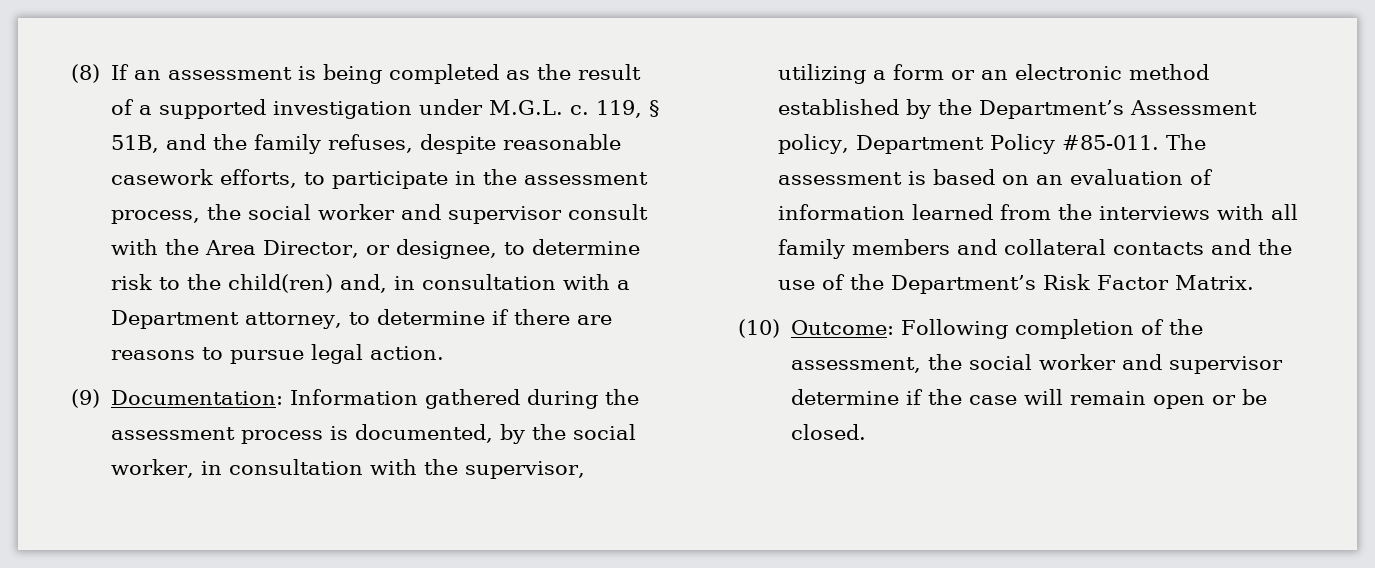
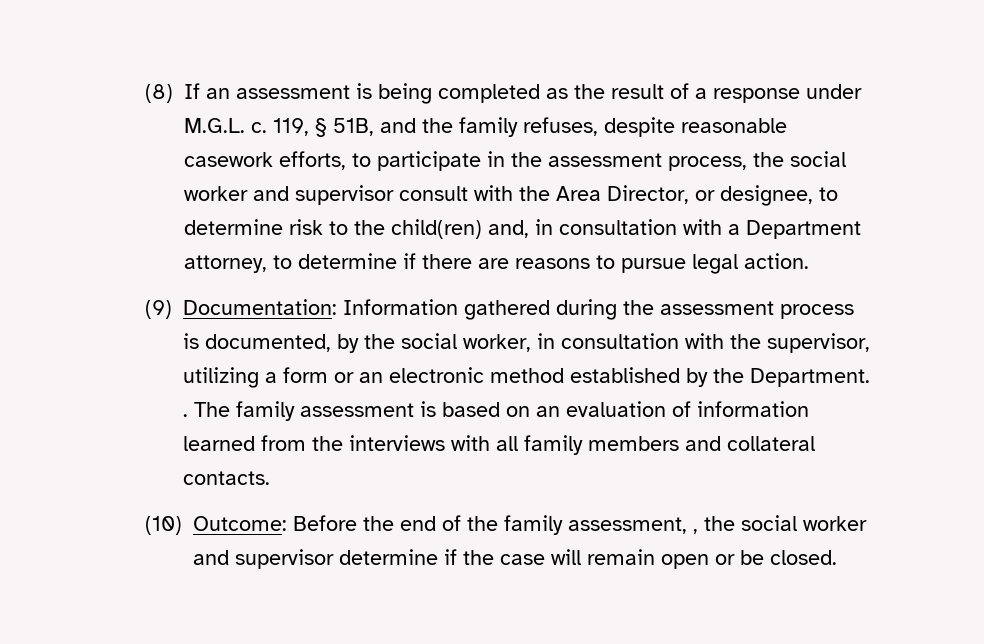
- (8) If an assessment is being completed as the result of a supported investigation under M.G.L. c.
+ (8) If an assessment is being completed as the result of a response under M.G.L. c.
- Information gathered during the assessment process is documented, by the social worker, in consultation with the supervisor, utilizing a form or an electronic method established by the Department’s Assessment policy, Department Policy #85-011. The assessment is based on an evaluation of information learned from the interviews with all family members and collateral contacts and the use of the Department’s Risk Factor Matrix.
- (10) Outcome: Following completion of the assessment, the social worker and supervisor determine if the case will remain open or be closed.
+ Information gathered during the assessment process is documented, by the social worker, in consultation with the supervisor, utilizing a form or an electronic method established by the Department. . The family assessment is based on an evaluation of information learned from the interviews with all family members and collateral contacts.
+ (10) Outcome: Before the end of the family assessment, , the social worker and supervisor determine if the case will remain open or be closed.

